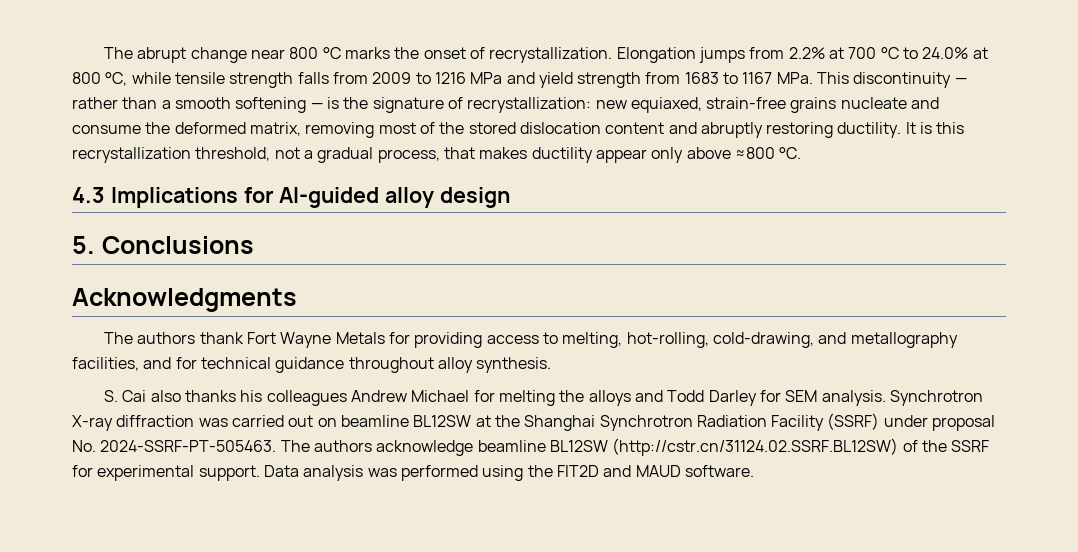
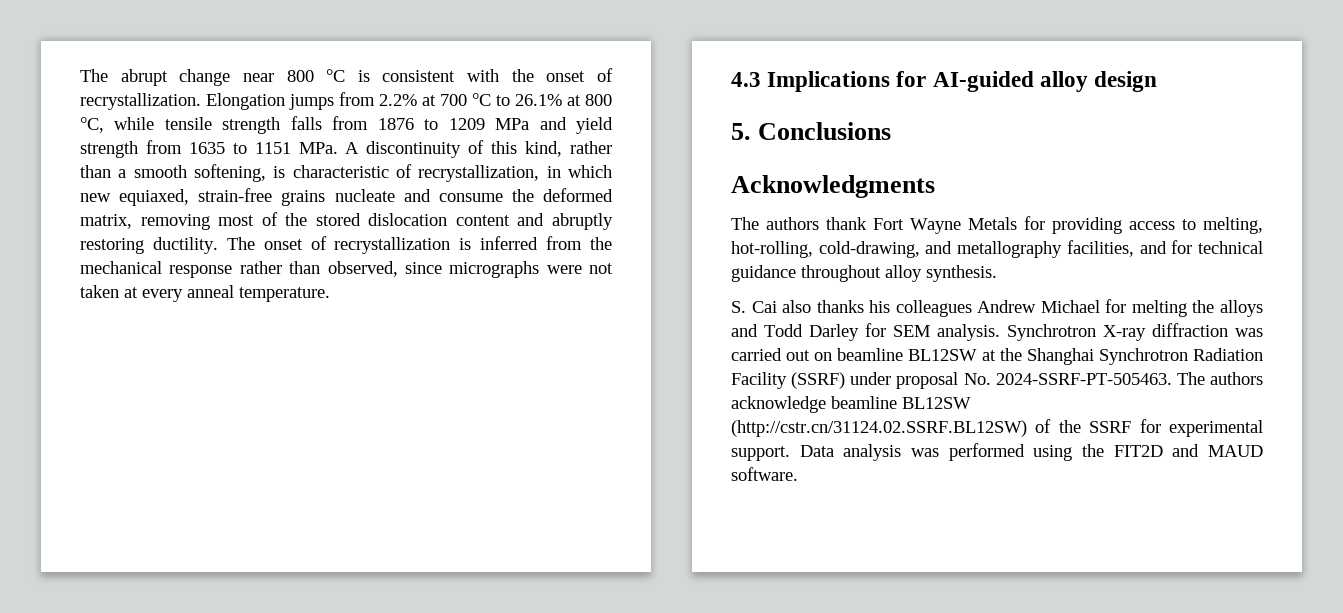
- The abrupt change near 800 °C marks the onset of recrystallization.
+ The abrupt change near 800 °C is consistent with the onset of recrystallization.
- Elongation jumps from 2.2% at 700 °C to 24.0% at 800 °C, while tensile strength falls from 2009 to 1216 MPa and yield strength from 1683 to 1167 MPa. This discontinuity — rather than a smooth softening — is the signature of recrystallization: new equiaxed, strain-free grains nucleate and consume the deformed matrix, removing most of the stored dislocation content and abruptly restoring ductility.
+ Elongation jumps from 2.2% at 700 °C to 26.1% at 800 °C, while tensile strength falls from 1876 to 1209 MPa and yield strength from 1635 to 1151 MPa. A discontinuity of this kind, rather than a smooth softening, is characteristic of recrystallization, in which new equiaxed, strain-free grains nucleate and consume the deformed matrix, removing most of the stored dislocation content and abruptly restoring ductility.
- It is this recrystallization threshold, not a gradual process, that makes ductility appear only above ≈800 °C.
+ The onset of recrystallization is inferred from the mechanical response rather than observed, since micrographs were not taken at every anneal temperature.

